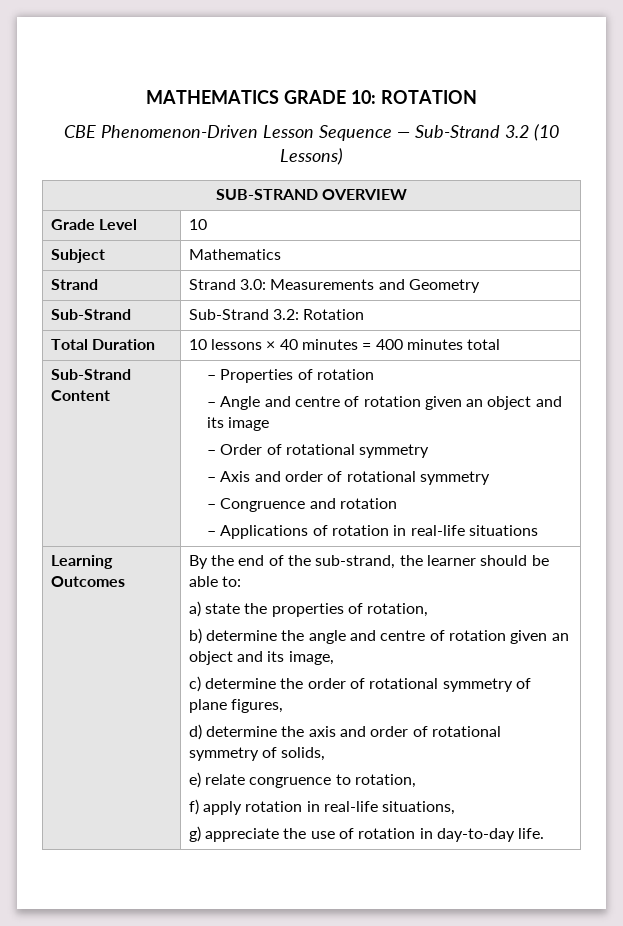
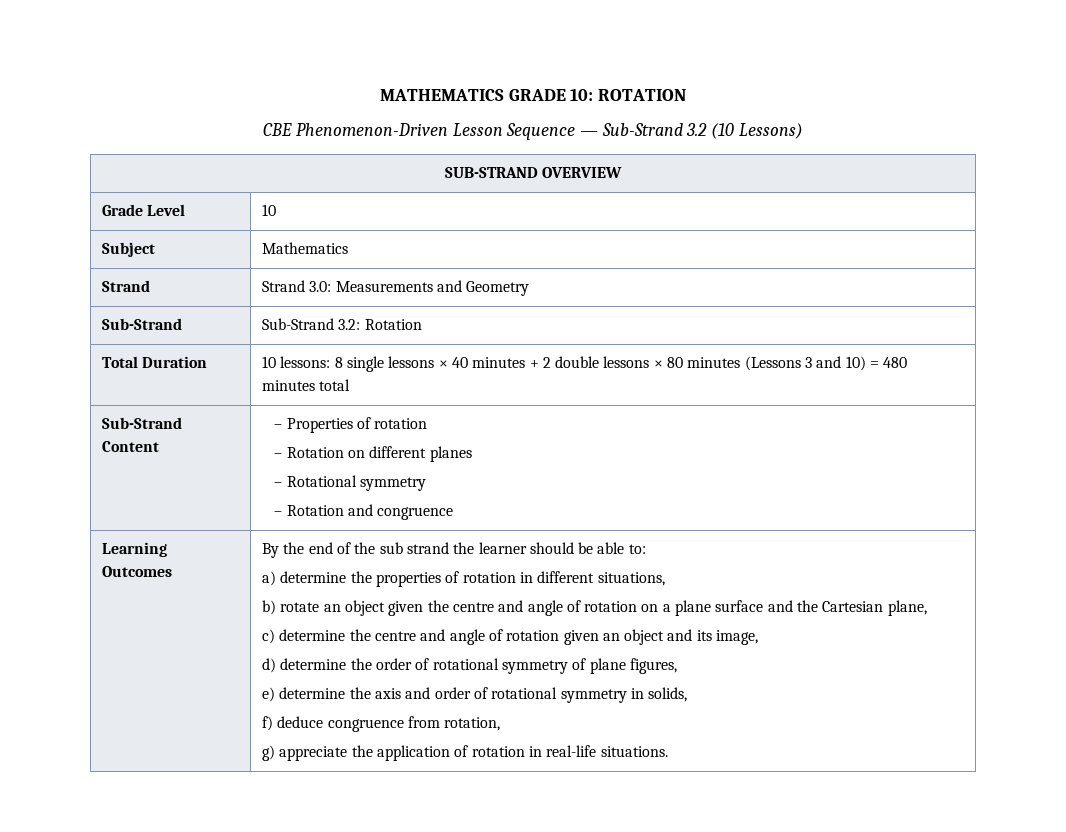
- Total Duration | 10 lessons × 40 minutes = 400 minutes total
+ Total Duration | 10 lessons: 8 single lessons × 40 minutes + 2 double lessons × 80 minutes (Lessons 3 and 10) = 480 minutes total
- – Angle and centre of rotation given an object and its image
- – Order of rotational symmetry
- – Axis and order of rotational symmetry
- – Congruence and rotation
- – Applications of rotation in real-life situations
+ – Rotation on different planes
+ – Rotational symmetry
+ – Rotation and congruence
- By the end of the sub-strand, the learner should be able to:
+ By the end of the sub strand the learner should be able to:
- a) state the properties of rotation,
- b) determine the angle and centre of rotation given an object and its image,
+ a) determine the properties of rotation in different situations,
+ b) rotate an object given the centre and angle of rotation on a plane surface and the Cartesian plane,
+ c) determine the centre and angle of rotation given an object and its image,
- c) determine the order of rotational symmetry of plane figures,
+ d) determine the order of rotational symmetry of plane figures,
- d) determine the axis and order of rotational symmetry of solids,
+ e) determine the axis and order of rotational symmetry in solids,
- e) relate congruence to rotation,
- f) apply rotation in real-life situations,
+ f) deduce congruence from rotation,
- g) appreciate the use of rotation in day-to-day life.
+ g) appreciate the application of rotation in real-life situations.

